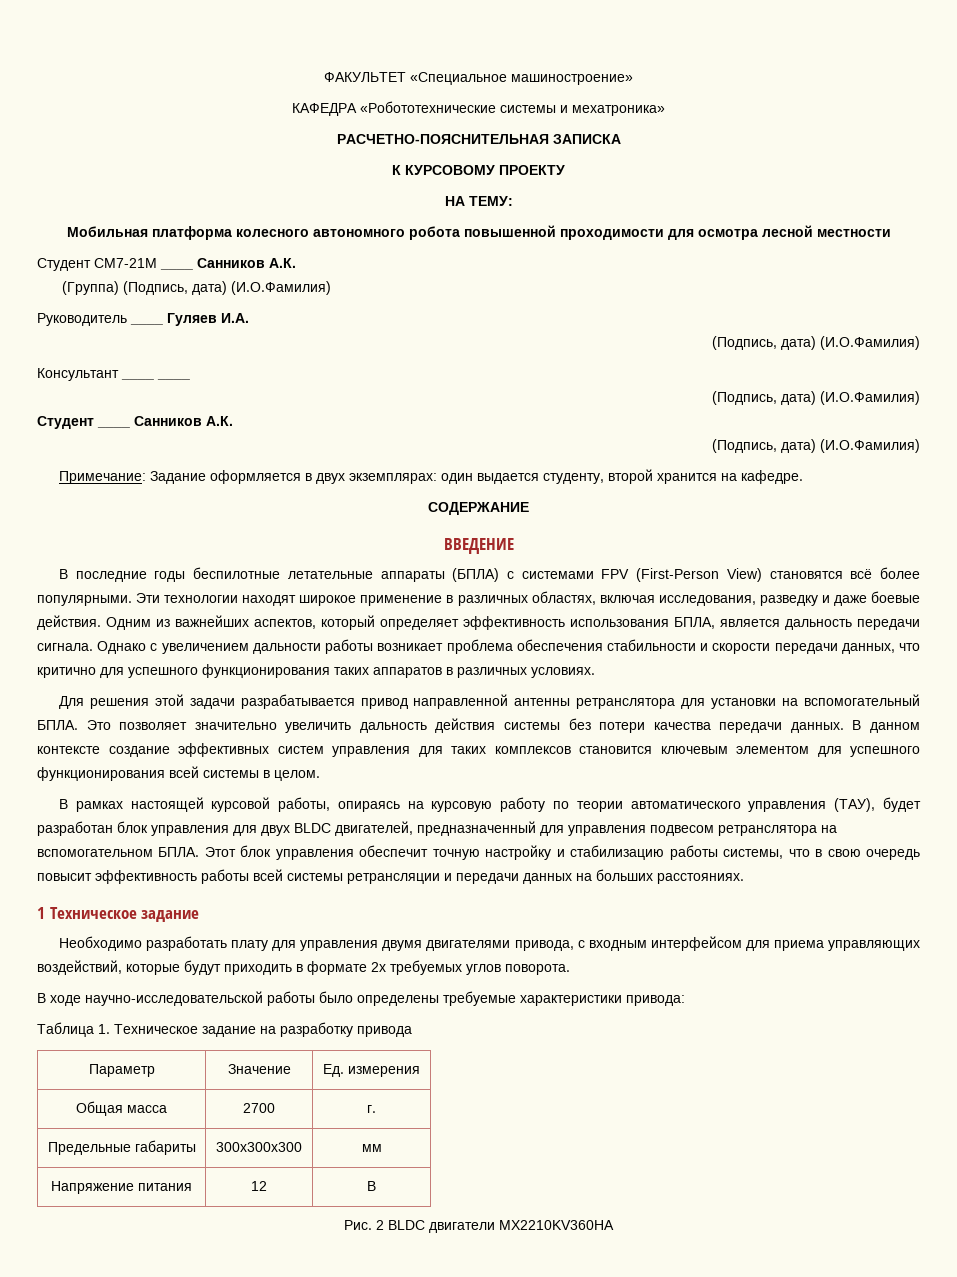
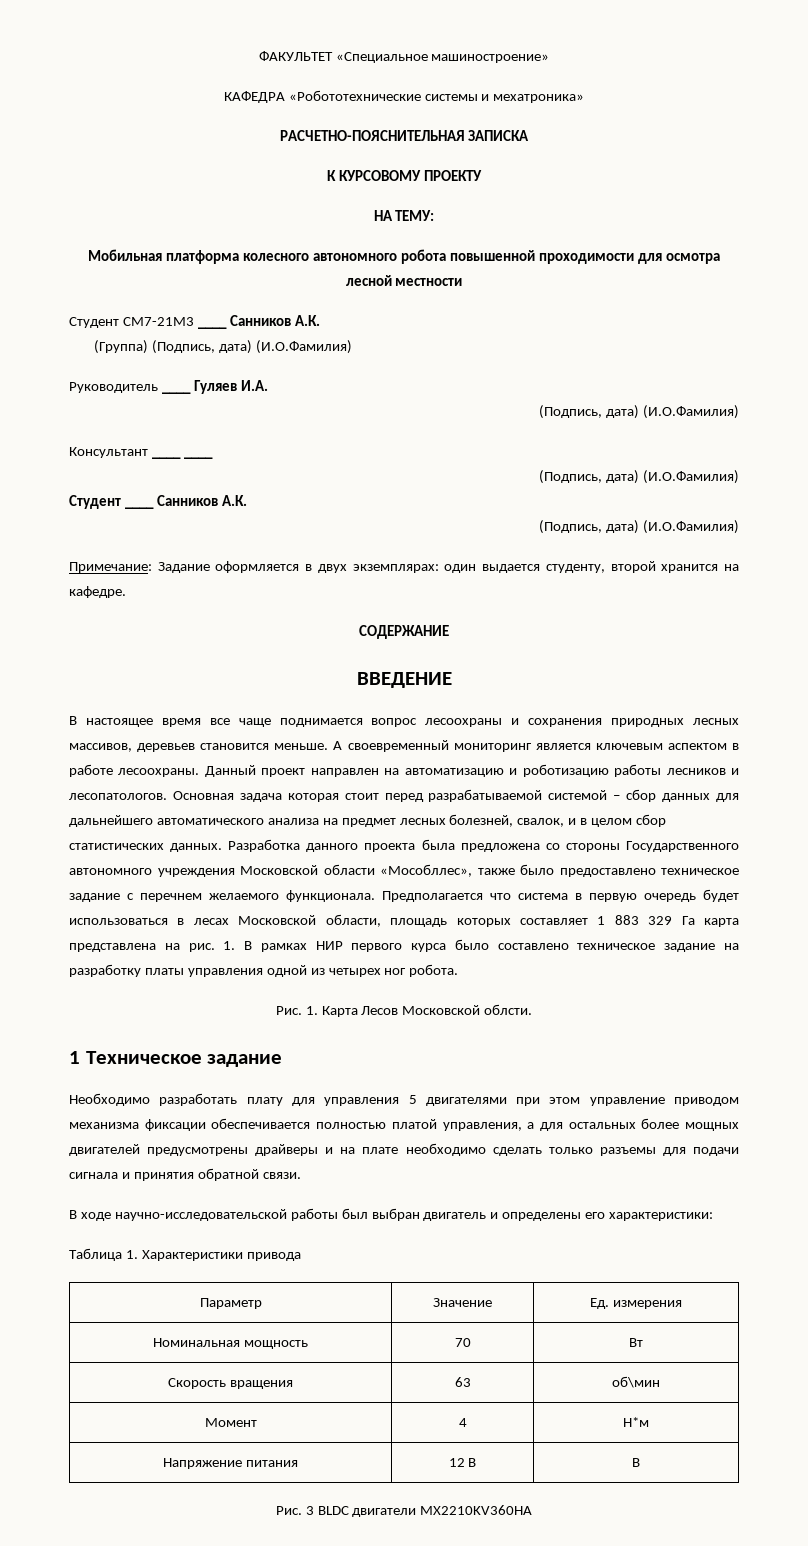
- Студент СМ7-21М ____ Санников А.К.
+ Студент СМ7-21М3 ____ Санников А.К.
- В последние годы беспилотные летательные аппараты (БПЛА) с системами FPV (First-Person View) становятся всё более популярными. Эти технологии находят широкое применение в различных областях, включая исследования, разведку и даже боевые действия. Одним из важнейших аспектов, который определяет эффективность использования БПЛА, является дальность передачи сигнала. Однако с увеличением дальности работы возникает проблема обеспечения стабильности и скорости передачи данных, что критично для успешного функционирования таких аппаратов в различных условиях.
- Для решения этой задачи разрабатывается привод направленной антенны ретранслятора для установки на вспомогательный БПЛА. Это позволяет значительно увеличить дальность действия системы без потери качества передачи данных. В данном контексте создание эффективных систем управления для таких комплексов становится ключевым элементом для успешного функционирования всей системы в целом.
- В рамках настоящей курсовой работы, опираясь на курсовую работу по теории автоматического управления (ТАУ), будет разработан блок управления для двух BLDC двигателей, предназначенный для управления подвесом ретранслятора на вспомогательном БПЛА. Этот блок управления обеспечит точную настройку и стабилизацию работы системы, что в свою очередь повысит эффективность работы всей системы ретрансляции и передачи данных на больших расстояниях.
+ В настоящее время все чаще поднимается вопрос лесоохраны и сохранения природных лесных массивов, деревьев становится меньше. А своевременный мониторинг является ключевым аспектом в работе лесоохраны. Данный проект направлен на автоматизацию и роботизацию работы лесников и лесопатологов. Основная задача которая стоит перед разрабатываемой системой – сбор данных для дальнейшего автоматического анализа на предмет лесных болезней, свалок, и в целом сбор статистических данных. Разработка данного проекта была предложена со стороны Государственного автономного учреждения Московской области «Мособллес», также было предоставлено техническое задание с перечнем желаемого функционала. Предполагается что система в первую очередь будет использоваться в лесах Московской области, площадь которых составляет 1 883 329 Га карта представлена на рис. 1. В рамках НИР первого курса было составлено техническое задание на разработку платы управления одной из четырех ног робота.
+ Рис. 1. Карта Лесов Московской облсти.
- Необходимо разработать плату для управления двумя двигателями привода, с входным интерфейсом для приема управляющих воздействий, которые будут приходить в формате 2х требуемых углов поворота.
- В ходе научно-исследовательской работы было определены требуемые характеристики привода:
- Таблица 1. Техническое задание на разработку привода
+ Необходимо разработать плату для управления 5 двигателями при этом управление приводом механизма фиксации обеспечивается полностью платой управления, а для остальных более мощных двигателей предусмотрены драйверы и на плате необходимо сделать только разъемы для подачи сигнала и принятия обратной связи.
+ В ходе научно-исследовательской работы был выбран двигатель и определены его характеристики:
+ Таблица 1. Характеристики привода
- Общая масса | 2700 | г.
- Предельные габариты | 300х300х300 | мм
+ Номинальная мощность | 70 | Вт
+ Скорость вращения | 63 | об\мин
+ Момент | 4 | Н*м
- Напряжение питания | 12 | В
+ Напряжение питания | 12 В | В
- Рис. 2 BLDC двигатели MX2210KV360HA
+ Рис. 3 BLDC двигатели MX2210KV360HA

